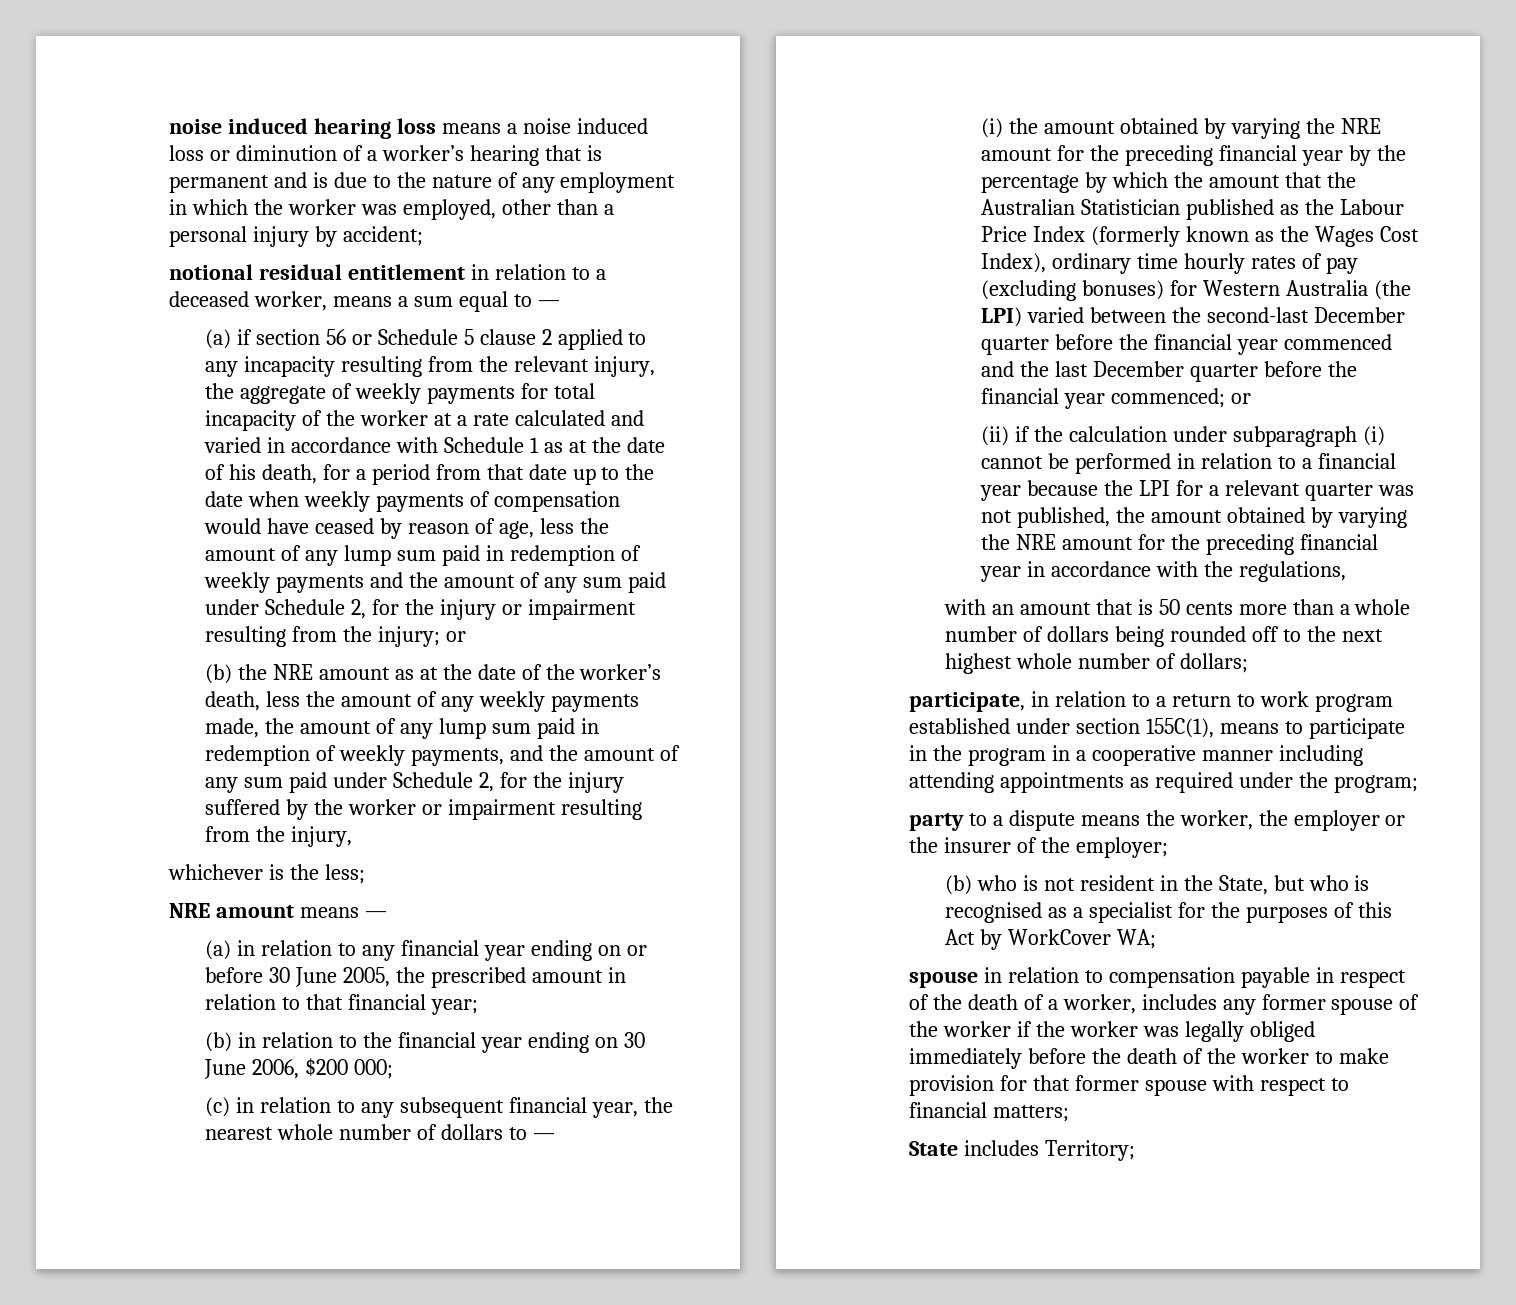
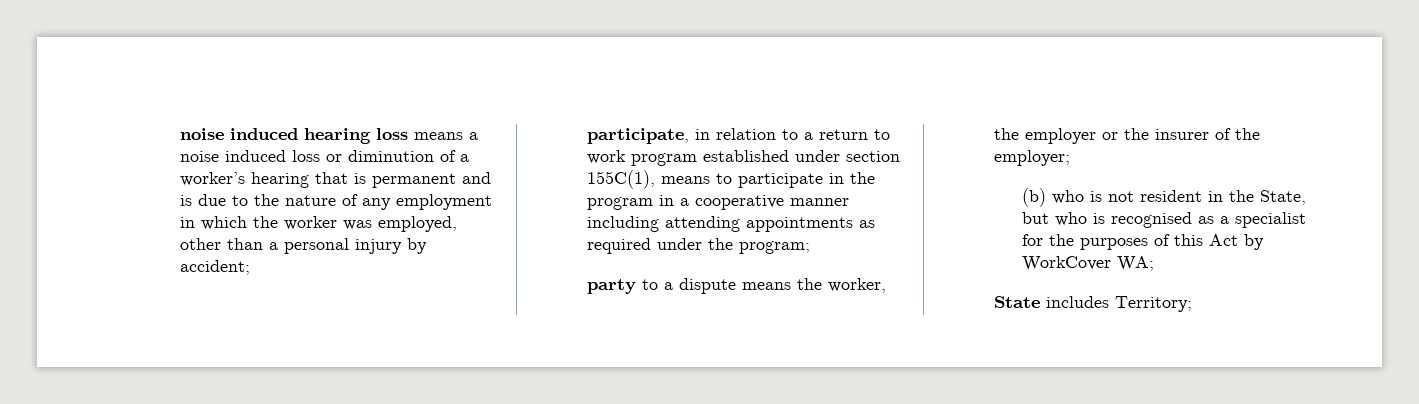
- notional residual entitlement in relation to a deceased worker, means a sum equal to —
- (a) if section 56 or Schedule 5 clause 2 applied to any incapacity resulting from the relevant injury, the aggregate of weekly payments for total incapacity of the worker at a rate calculated and varied in accordance with Schedule 1 as at the date of his death, for a period from that date up to the date when weekly payments of compensation would have ceased by reason of age, less the amount of any lump sum paid in redemption of weekly payments and the amount of any sum paid under Schedule 2, for the injury or impairment resulting from the injury; or
- (b) the NRE amount as at the date of the worker’s death, less the amount of any weekly payments made, the amount of any lump sum paid in redemption of weekly payments, and the amount of any sum paid under Schedule 2, for the injury suffered by the worker or impairment resulting from the injury,
- whichever is the less;
- NRE amount means —
- (a) in relation to any financial year ending on or before 30 June 2005, the prescribed amount in relation to that financial year;
- (b) in relation to the financial year ending on 30 June 2006, $200 000;
- (c) in relation to any subsequent financial year, the nearest whole number of dollars to —
- (i) the amount obtained by varying the NRE amount for the preceding financial year by the percentage by which the amount that the Australian Statistician published as the Labour Price Index (formerly known as the Wages Cost Index), ordinary time hourly rates of pay (excluding bonuses) for Western Australia (the LPI) varied between the second-last December quarter before the financial year commenced and the last December quarter before the financial year commenced; or
- (ii) if the calculation under subparagraph (i) cannot be performed in relation to a financial year because the LPI for a relevant quarter was not published, the amount obtained by varying the NRE amount for the preceding financial year in accordance with the regulations,
- with an amount that is 50 cents more than a whole number of dollars being rounded off to the next highest whole number of dollars;
- spouse in relation to compensation payable in respect of the death of a worker, includes any former spouse of the worker if the worker was legally obliged immediately before the death of the worker to make provision for that former spouse with respect to financial matters;

